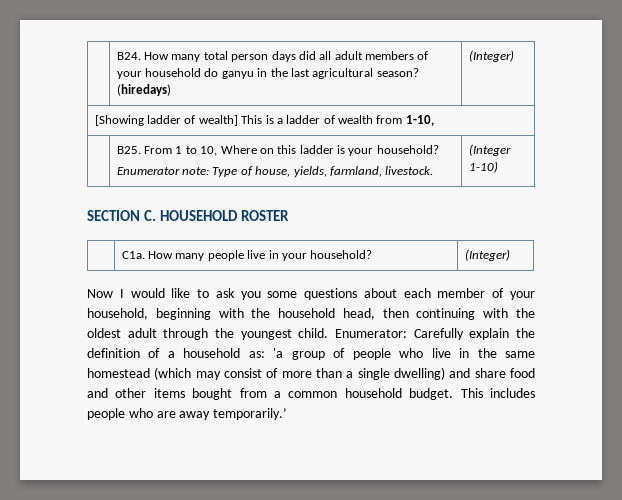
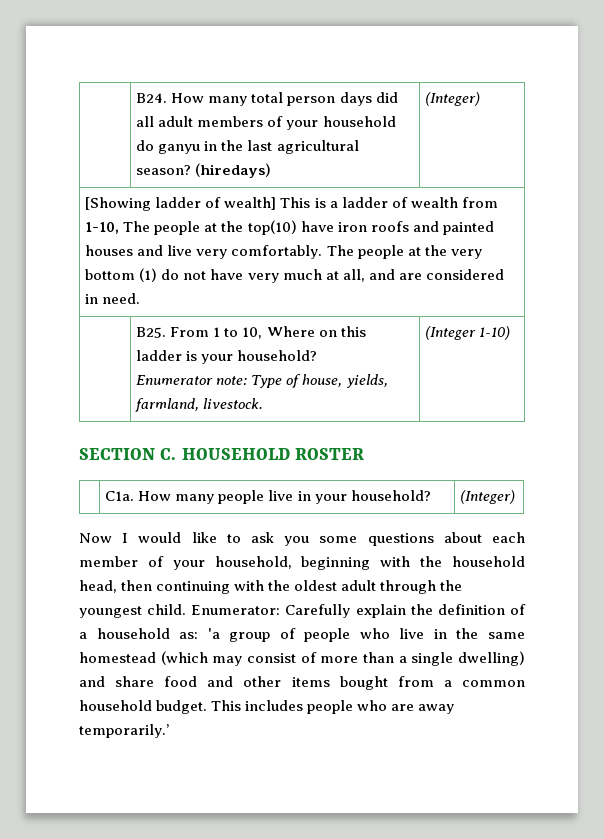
- [Showing ladder of wealth] This is a ladder of wealth from 1-10,
+ [Showing ladder of wealth] This is a ladder of wealth from 1-10, The people at the top(10) have iron roofs and painted houses and live very comfortably. The people at the very bottom (1) do not have very much at all, and are considered in need.

